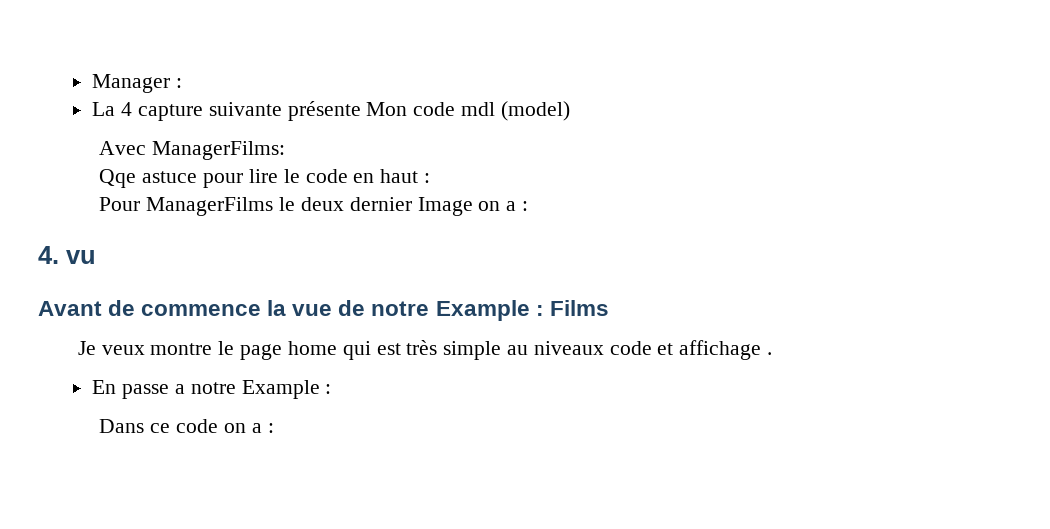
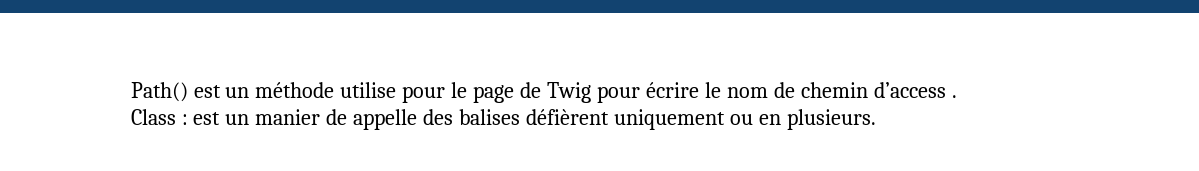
- Manager :
- La 4 capture suivante présente Mon code mdl (model)
- Avec ManagerFilms:
- Qqe astuce pour lire le code en haut :
- Pour ManagerFilms le deux dernier Image on a :
- 4. vu
- Avant de commence la vue de notre Example : Films
- Je veux montre le page home qui est très simple au niveaux code et affichage .
- En passe a notre Example :
- Dans ce code on a :
+ Path() est un méthode utilise pour le page de Twig pour écrire le nom de chemin d’access .
+ Class : est un manier de appelle des balises défièrent uniquement ou en plusieurs.

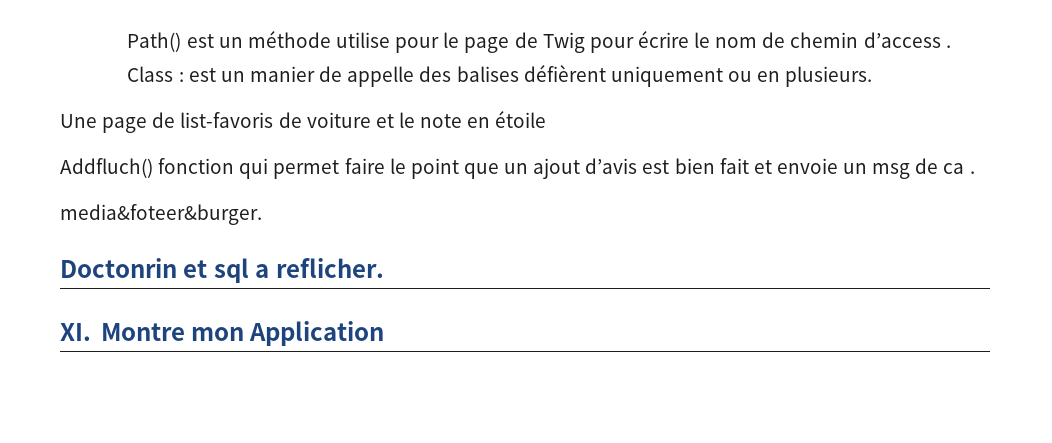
+ Une page de list-favoris de voiture et le note en étoile
+ Addfluch() fonction qui permet faire le point que un ajout d’avis est bien fait et envoie un msg de ca .
+ media&foteer&burger.
+ Doctonrin et sql a reflicher.
+ XI. Montre mon Application

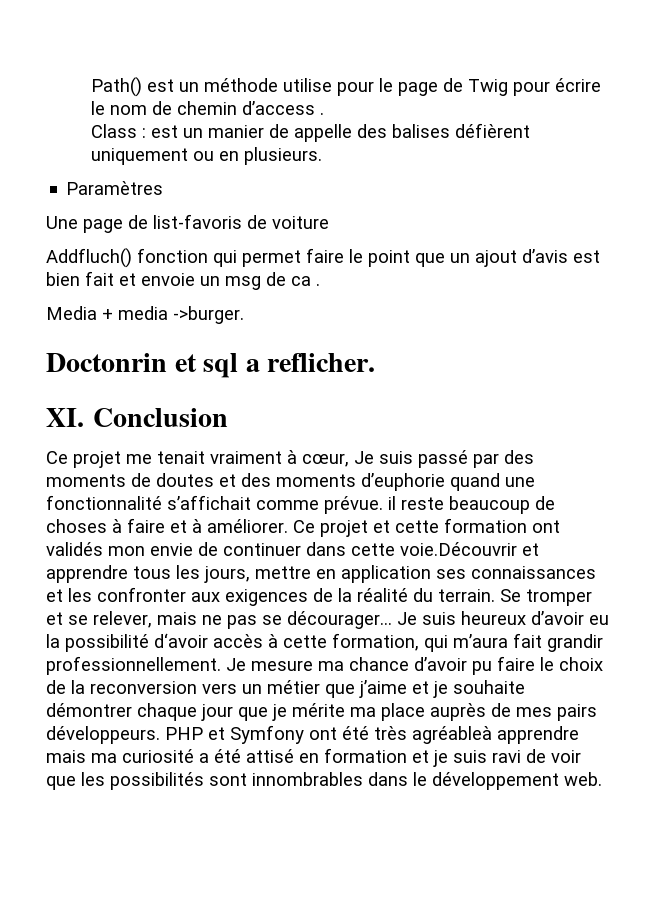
+ Paramètres
- Une page de list-favoris de voiture et le note en étoile
+ Une page de list-favoris de voiture
- media&foteer&burger.
+ Media + media ->burger.
- XI. Montre mon Application
+ XI. Conclusion
+ Ce projet me tenait vraiment à cœur, Je suis passé par des moments de doutes et des moments d’euphorie quand une fonctionnalité s’affichait comme prévue. il reste beaucoup de choses à faire et à améliorer. Ce projet et cette formation ont validés mon envie de continuer dans cette voie.Découvrir et apprendre tous les jours, mettre en application ses connaissances et les confronter aux exigences de la réalité du terrain. Se tromper et se relever, mais ne pas se décourager... Je suis heureux d’avoir eu la possibilité d‘avoir accès à cette formation, qui m’aura fait grandir professionnellement. Je mesure ma chance d’avoir pu faire le choix de la reconversion vers un métier que j’aime et je souhaite démontrer chaque jour que je mérite ma place auprès de mes pairs développeurs. PHP et Symfony ont été très agréableà apprendre mais ma curiosité a été attisé en formation et je suis ravi de voir que les possibilités sont innombrables dans le développement web.

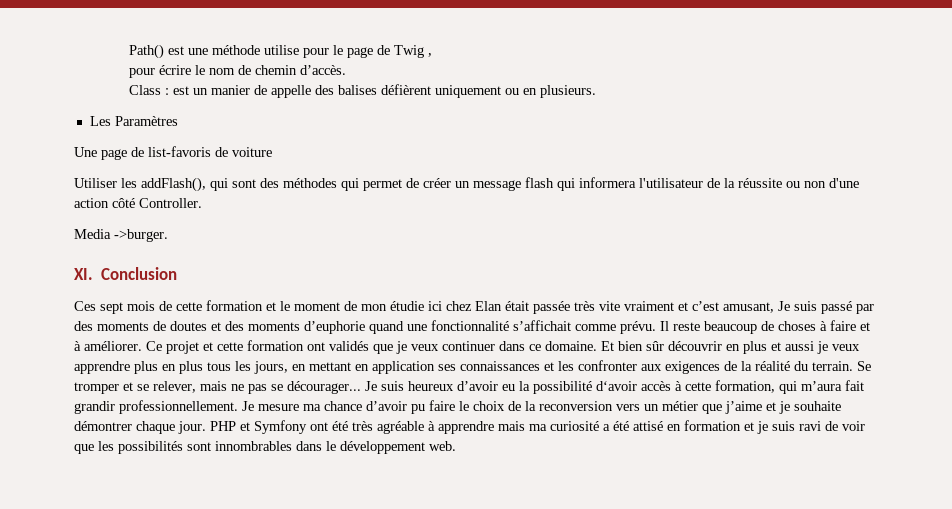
- Path() est un méthode utilise pour le page de Twig pour écrire le nom de chemin d’access .
+ Path() est une méthode utilise pour le page de Twig ,
+ pour écrire le nom de chemin d’accès.
- Paramètres
+ Les Paramètres
- Addfluch() fonction qui permet faire le point que un ajout d’avis est bien fait et envoie un msg de ca .
+ Utiliser les addFlash(), qui sont des méthodes qui permet de créer un message flash qui informera l'utilisateur de la réussite ou non d'une action côté Controller.
- Media + media ->burger.
+ Media ->burger.
- Doctonrin et sql a reflicher.
  XI. Conclusion
- Ce projet me tenait vraiment à cœur, Je suis passé par des moments de doutes et des moments d’euphorie quand une fonctionnalité s’affichait comme prévue. il reste beaucoup de choses à faire et à améliorer.
+ Ces sept mois de cette formation et le moment de mon étudie ici chez Elan était passée très vite vraiment et c’est amusant, Je suis passé par des moments de doutes et des moments d’euphorie quand une fonctionnalité s’affichait comme prévu. Il reste beaucoup de choses à faire et à améliorer.
- Ce projet et cette formation ont validés mon envie de continuer dans cette voie.Découvrir et apprendre tous les jours, mettre en application ses connaissances et les confronter aux exigences de la réalité du terrain.
+ Ce projet et cette formation ont validés que je veux continuer dans ce domaine. Et bien sûr découvrir en plus et aussi je veux apprendre plus en plus tous les jours, en mettant en application ses connaissances et les confronter aux exigences de la réalité du terrain.
- Je mesure ma chance d’avoir pu faire le choix de la reconversion vers un métier que j’aime et je souhaite démontrer chaque jour que je mérite ma place auprès de mes pairs développeurs.
+ Je mesure ma chance d’avoir pu faire le choix de la reconversion vers un métier que j’aime et je souhaite démontrer chaque jour.
- PHP et Symfony ont été très agréableà apprendre mais ma curiosité a été attisé en formation et je suis ravi de voir que les possibilités sont innombrables dans le développement web.
+ PHP et Symfony ont été très agréable à apprendre mais ma curiosité a été attisé en formation et je suis ravi de voir que les possibilités sont innombrables dans le développement web.

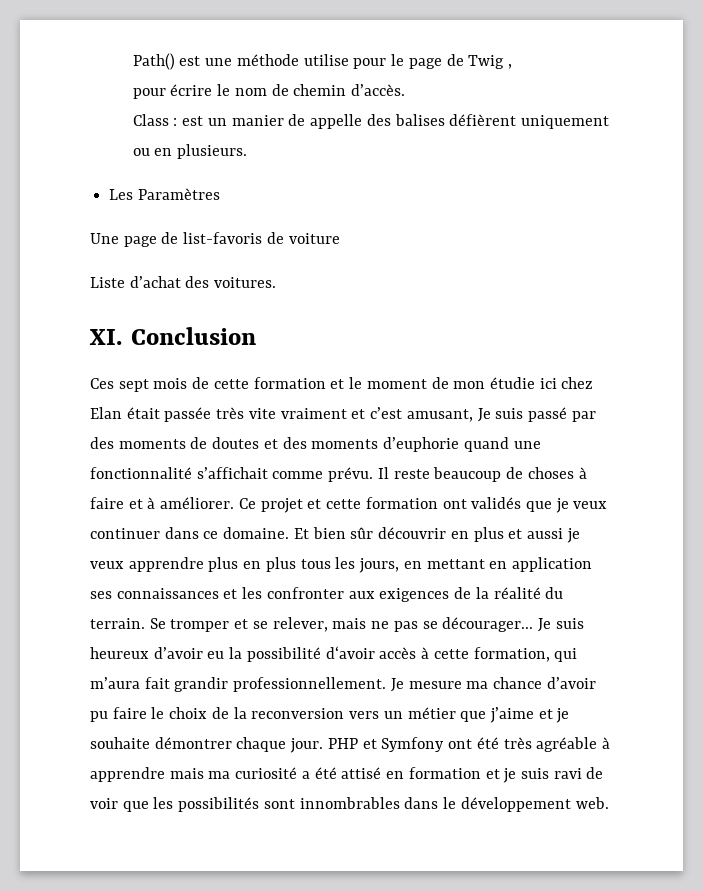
- Utiliser les addFlash(), qui sont des méthodes qui permet de créer un message flash qui informera l'utilisateur de la réussite ou non d'une action côté Controller.
- Media ->burger.
+ Liste d’achat des voitures.

